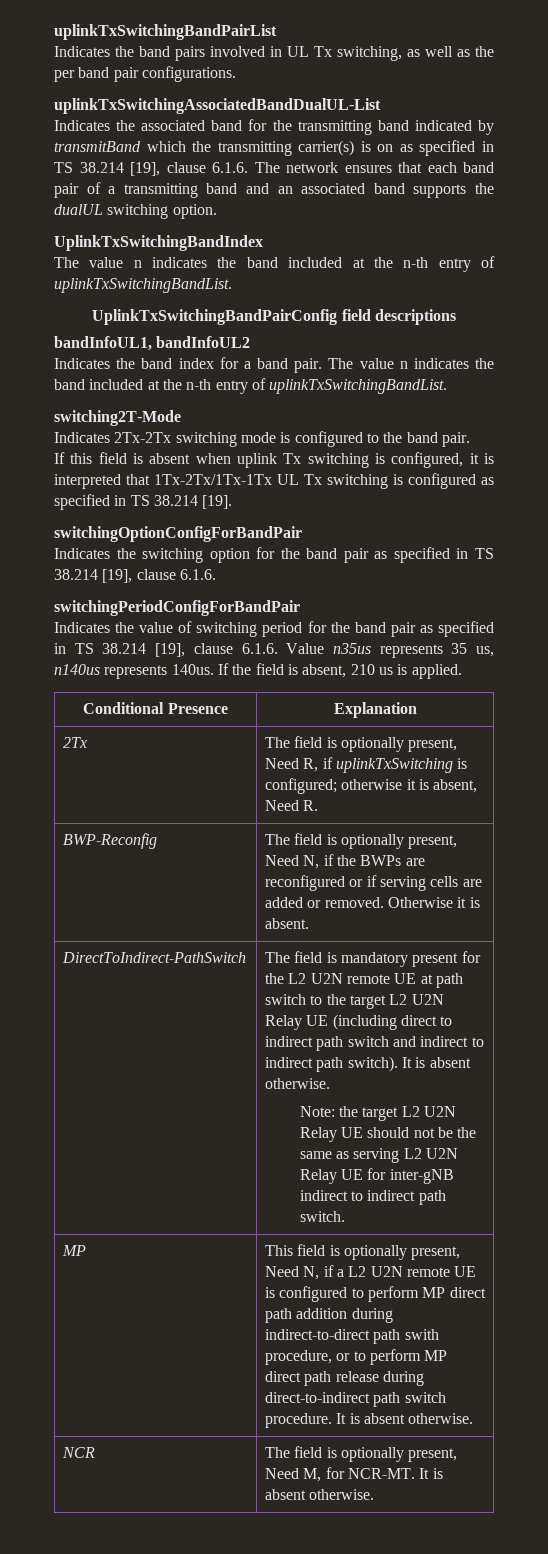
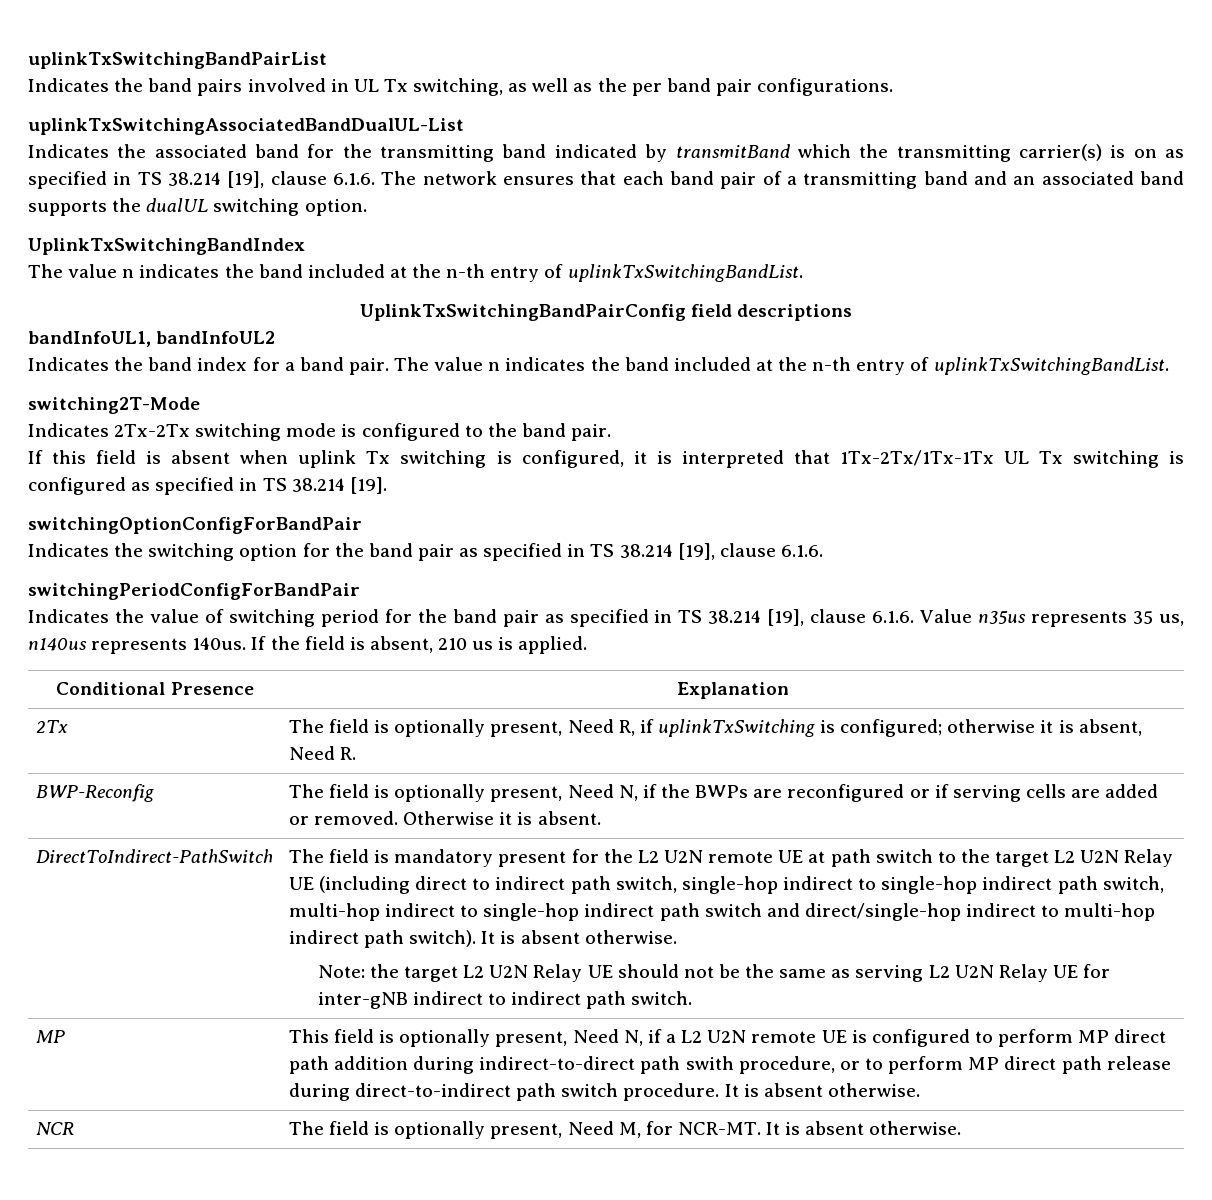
- The field is mandatory present for the L2 U2N remote UE at path switch to the target L2 U2N Relay UE (including direct to indirect path switch and indirect to indirect path switch).
+ The field is mandatory present for the L2 U2N remote UE at path switch to the target L2 U2N Relay UE (including direct to indirect path switch, single-hop indirect to single-hop indirect path switch, multi-hop indirect to single-hop indirect path switch and direct/single-hop indirect to multi-hop indirect path switch).

